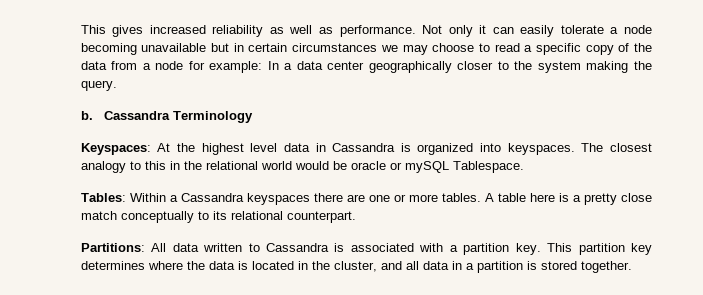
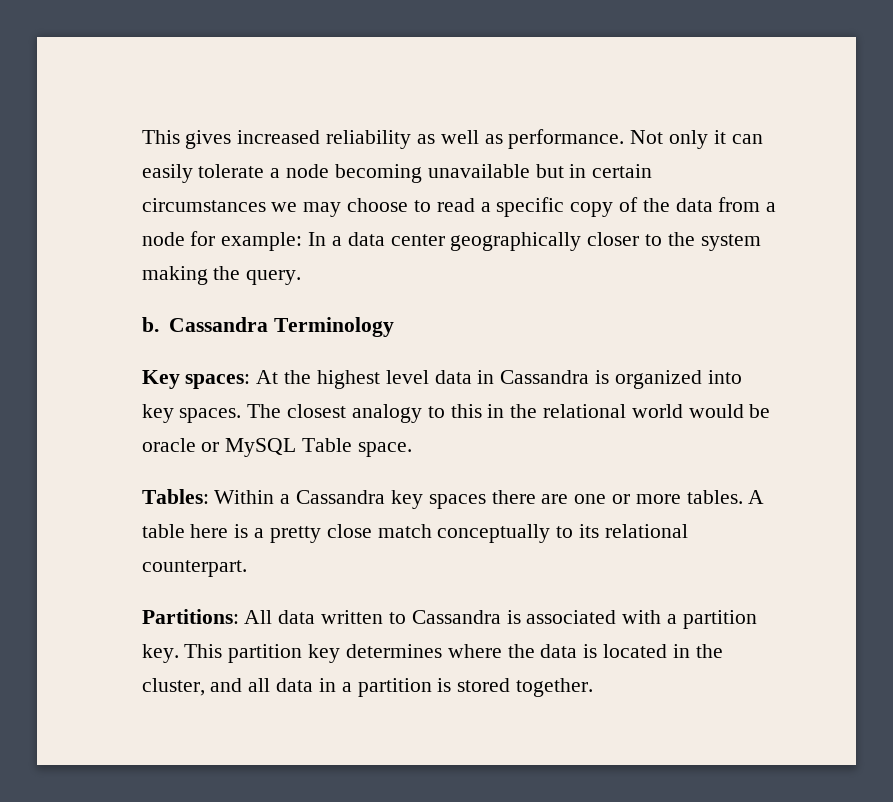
- Keyspaces: At the highest level data in Cassandra is organized into keyspaces.
+ Key spaces: At the highest level data in Cassandra is organized into key spaces.
- The closest analogy to this in the relational world would be oracle or mySQL Tablespace.
+ The closest analogy to this in the relational world would be oracle or MySQL Table space.
- Tables: Within a Cassandra keyspaces there are one or more tables.
+ Tables: Within a Cassandra key spaces there are one or more tables.

